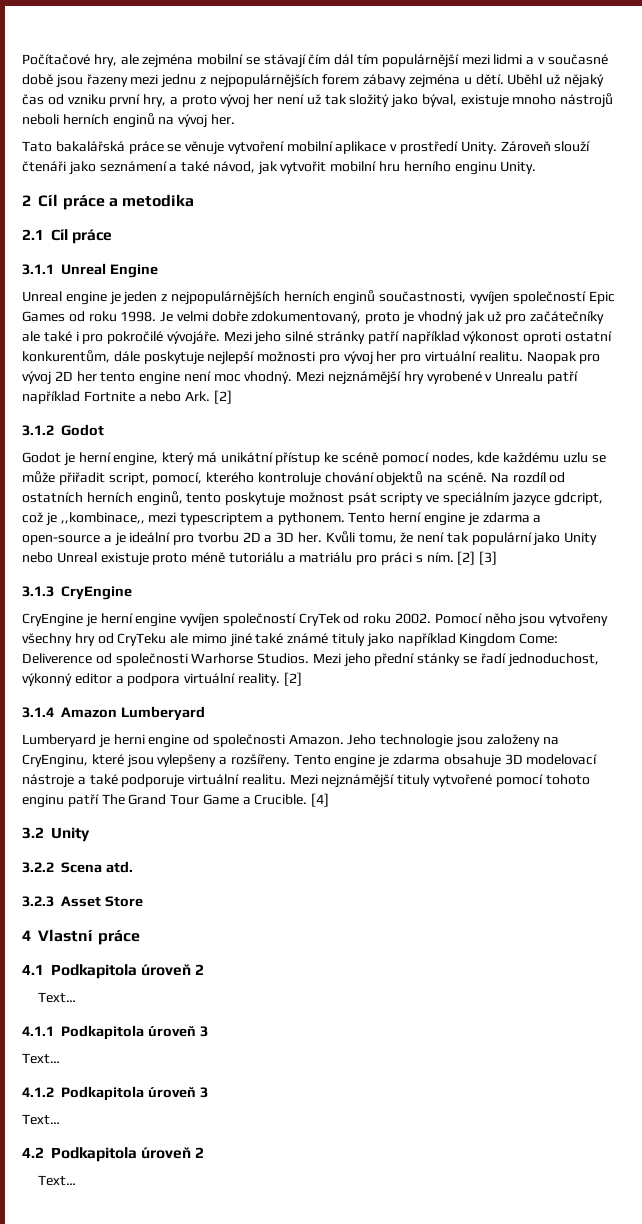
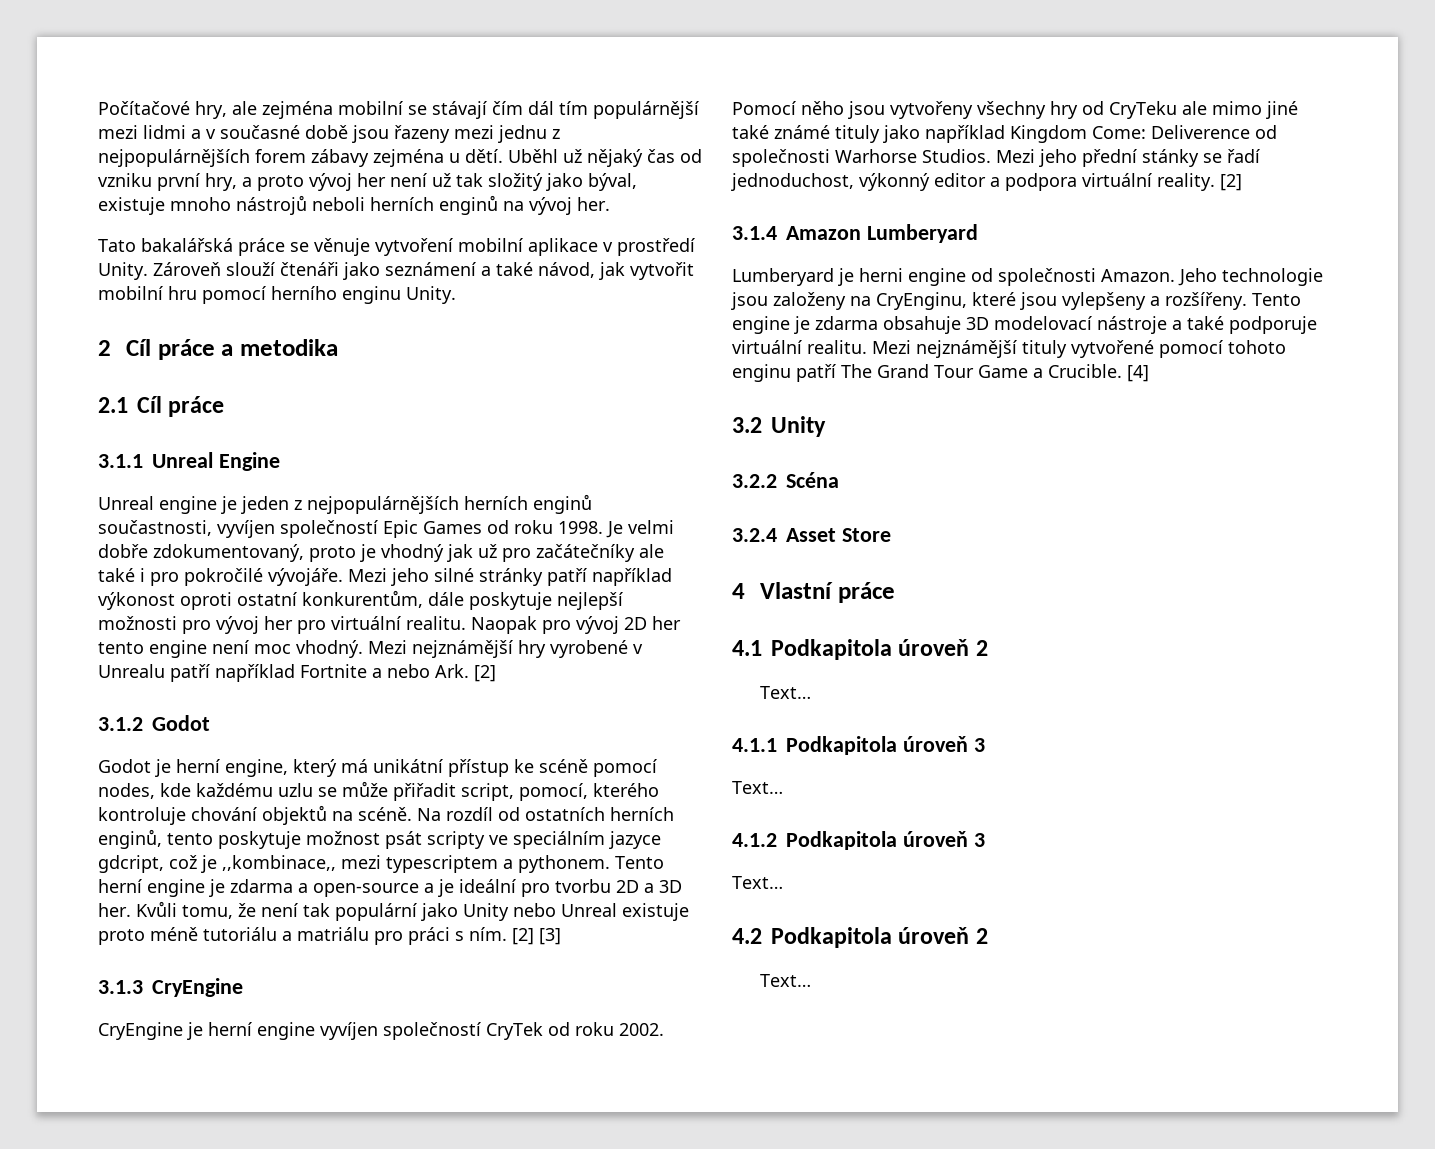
- Zároveň slouží čtenáři jako seznámení a také návod, jak vytvořit mobilní hru herního enginu Unity.
+ Zároveň slouží čtenáři jako seznámení a také návod, jak vytvořit mobilní hru pomocí herního enginu Unity.
- 3.2.2 Scena atd.
- 3.2.3 Asset Store
+ 3.2.2 Scéna
+ 3.2.4 Asset Store

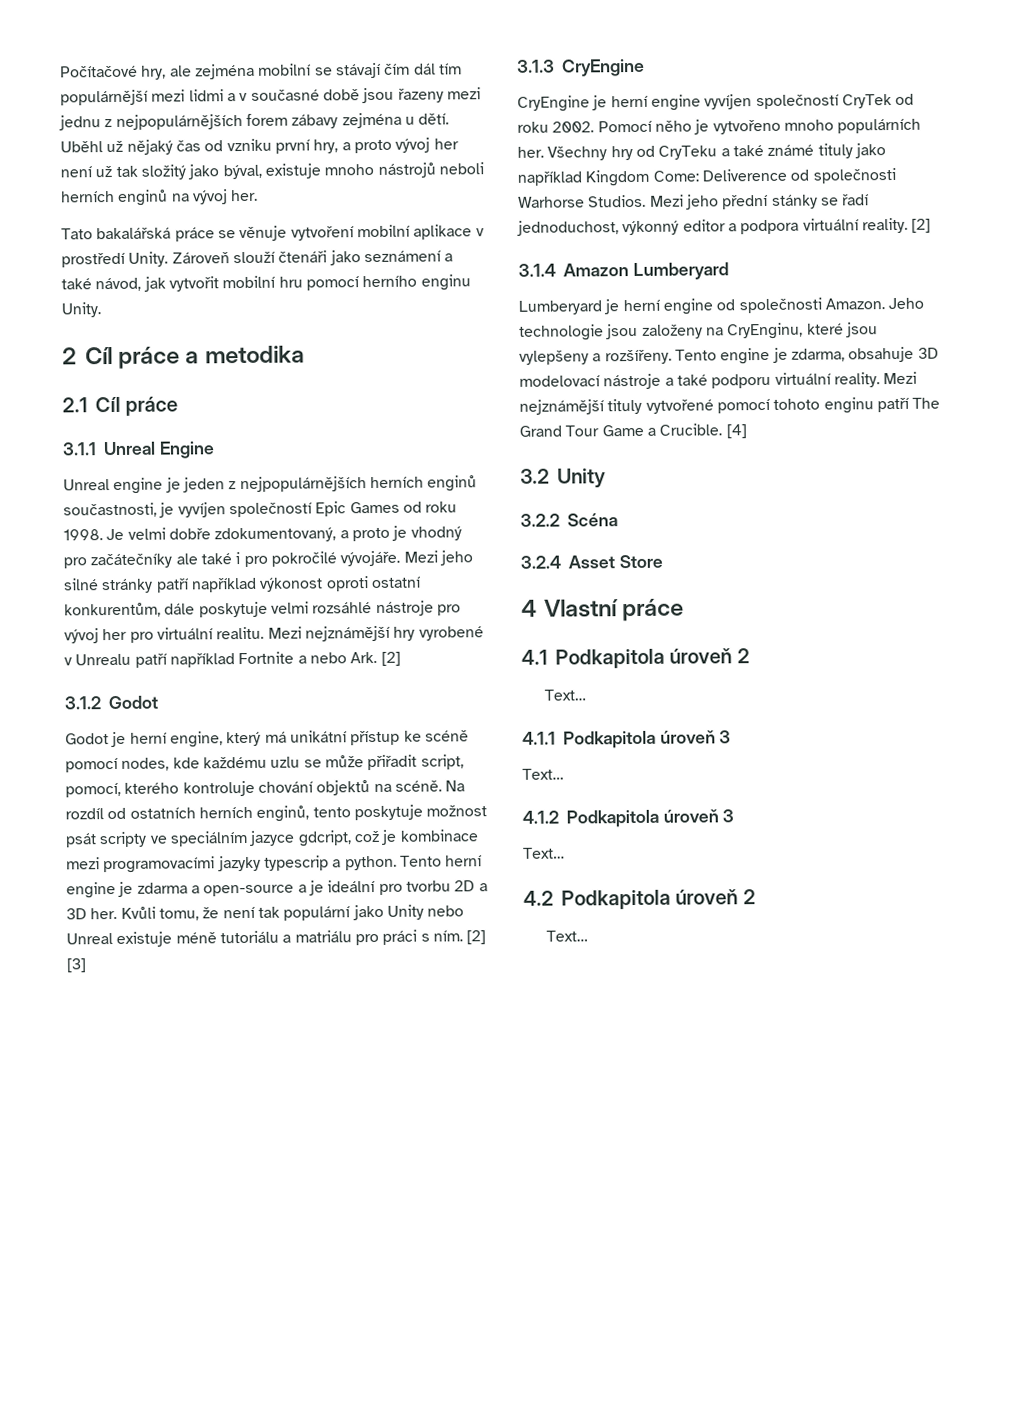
- Unreal engine je jeden z nejpopulárnějších herních enginů součastnosti, vyvíjen společností Epic Games od roku 1998.
+ Unreal engine je jeden z nejpopulárnějších herních enginů součastnosti, je vyvíjen společností Epic Games od roku 1998.
- Je velmi dobře zdokumentovaný, proto je vhodný jak už pro začátečníky ale také i pro pokročilé vývojáře.
+ Je velmi dobře zdokumentovaný, a proto je vhodný pro začátečníky ale také i pro pokročilé vývojáře.
- Mezi jeho silné stránky patří například výkonost oproti ostatní konkurentům, dále poskytuje nejlepší možnosti pro vývoj her pro virtuální realitu.
+ Mezi jeho silné stránky patří například výkonost oproti ostatní konkurentům, dále poskytuje velmi rozsáhlé nástroje pro vývoj her pro virtuální realitu.
- Naopak pro vývoj 2D her tento engine není moc vhodný.
- Na rozdíl od ostatních herních enginů, tento poskytuje možnost psát scripty ve speciálním jazyce gdcript, což je ,,kombinace,, mezi typescriptem a pythonem.
+ Na rozdíl od ostatních herních enginů, tento poskytuje možnost psát scripty ve speciálním jazyce gdcript, což je kombinace mezi programovacími jazyky typescrip a python.
- Kvůli tomu, že není tak populární jako Unity nebo Unreal existuje proto méně tutoriálu a matriálu pro práci s ním.
+ Kvůli tomu, že není tak populární jako Unity nebo Unreal existuje méně tutoriálu a matriálu pro práci s ním.
- Pomocí něho jsou vytvořeny všechny hry od CryTeku ale mimo jiné také známé tituly jako například Kingdom Come: Deliverence od společnosti Warhorse Studios.
+ Pomocí něho je vytvořeno mnoho populárních her. Všechny hry od CryTeku a také známé tituly jako například Kingdom Come: Deliverence od společnosti Warhorse Studios.
- Lumberyard je herni engine od společnosti Amazon.
+ Lumberyard je herní engine od společnosti Amazon.
- Tento engine je zdarma obsahuje 3D modelovací nástroje a také podporuje virtuální realitu.
+ Tento engine je zdarma, obsahuje 3D modelovací nástroje a také podporu virtuální reality.

